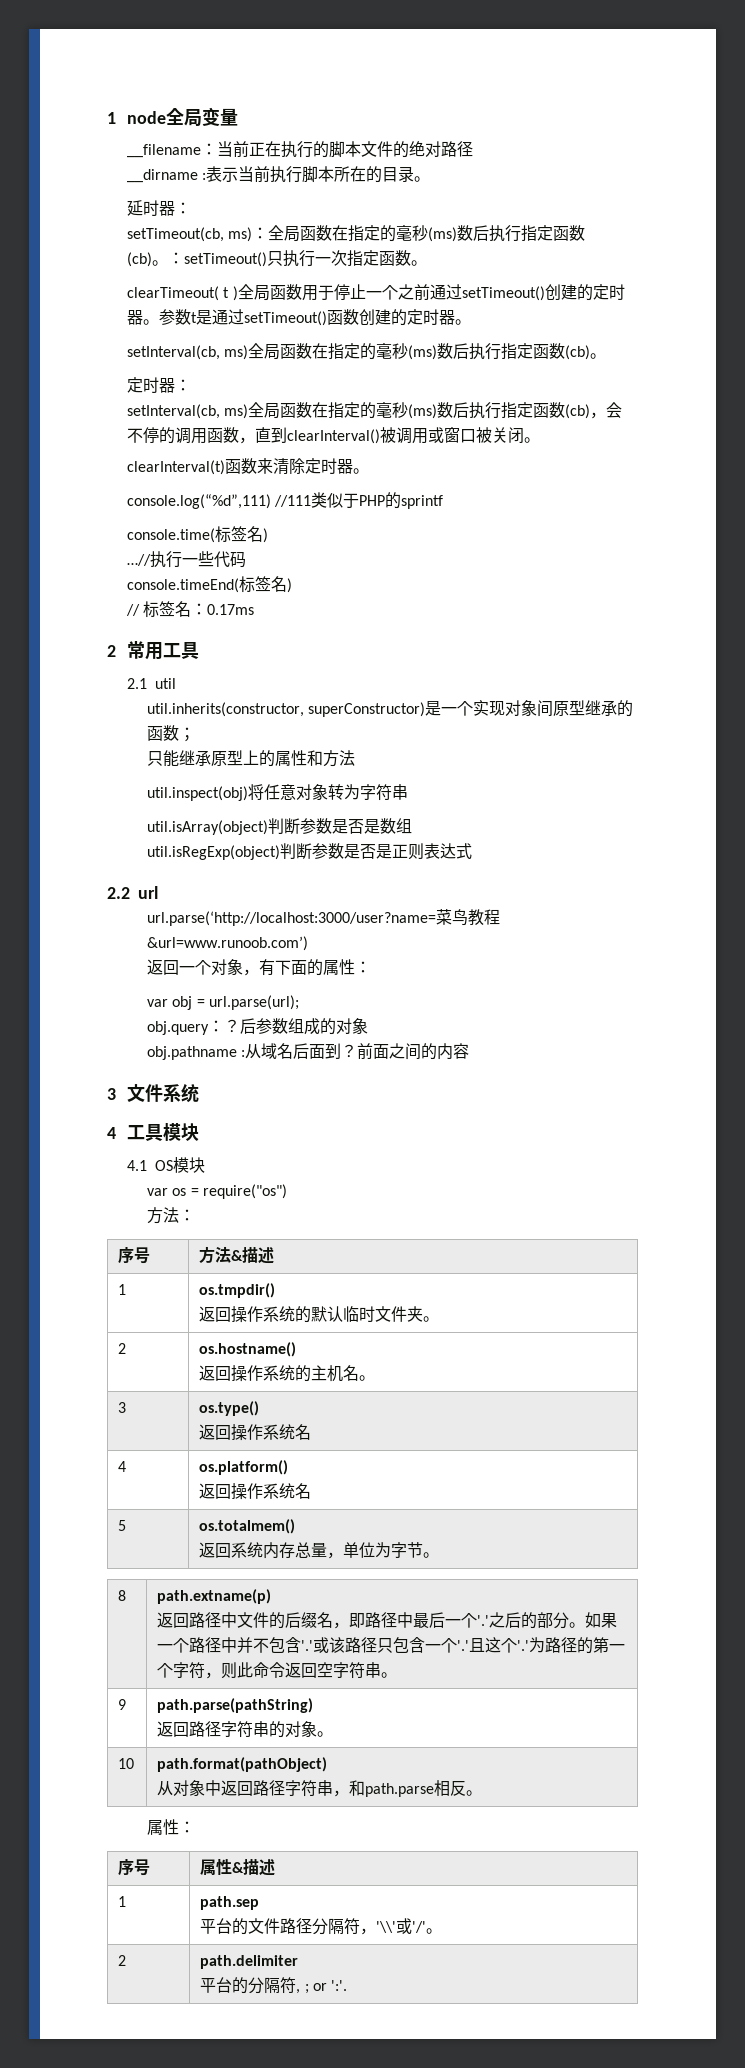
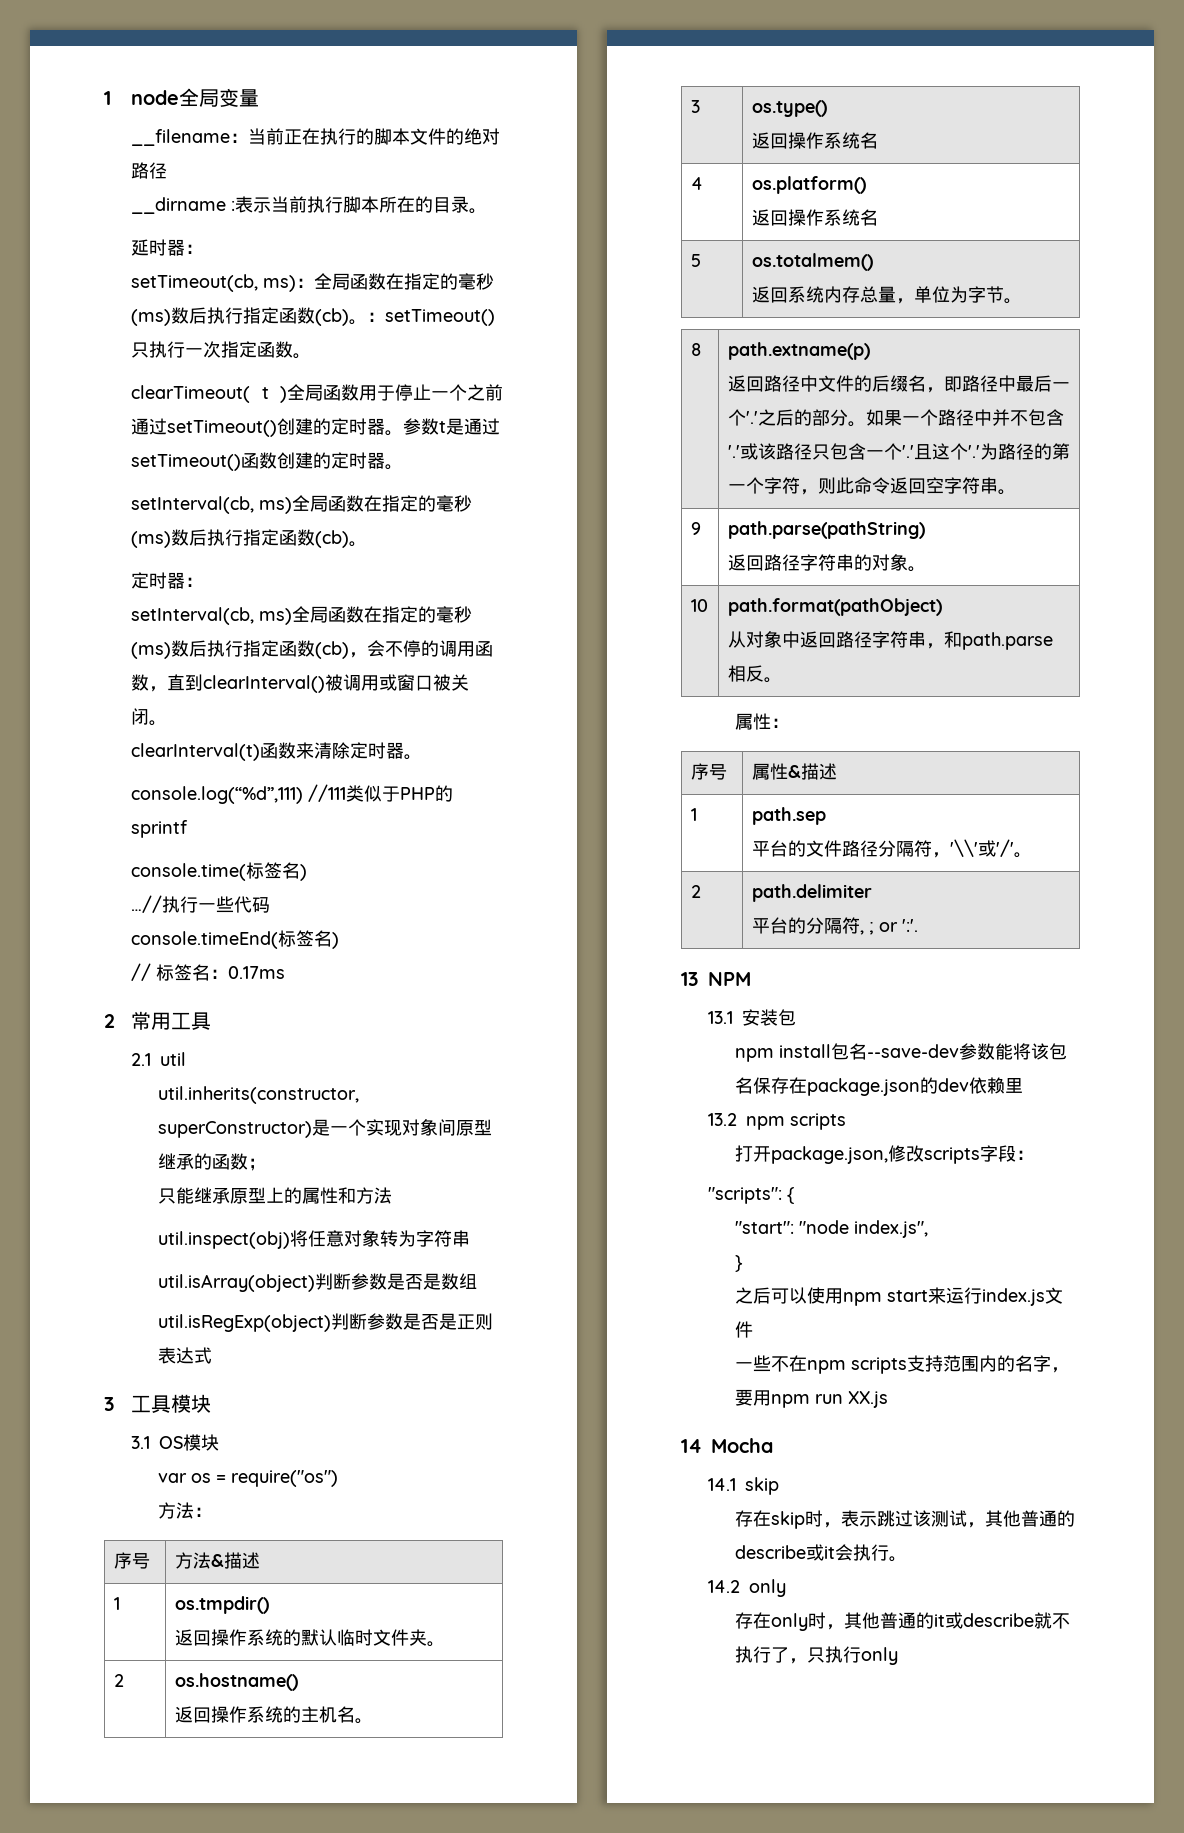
- 2.2 url
- url.parse(‘http://localhost:3000/user?name=菜鸟教程&url=www.runoob.com’)
- 返回一个对象，有下面的属性：
- var obj = url.parse(url);
- obj.query：？后参数组成的对象
- obj.pathname :从域名后面到？前面之间的内容
- 3文件系统
- 4工具模块
+ 3工具模块
- 4.1 OS模块
+ 3.1 OS模块
+ 13 NPM
+ 13.1安装包
+ npm install包名--save-dev参数能将该包名保存在package.json的dev依赖里
+ 13.2 npm scripts
+ 打开package.json,修改scripts字段：
+ "scripts": {
+ "start": "node index.js",
+ }
+ 之后可以使用npm start来运行index.js文件
+ 一些不在npm scripts支持范围内的名字，要用npm run XX.js
+ 14 Mocha
+ 14.1 skip
+ 存在skip时，表示跳过该测试，其他普通的describe或it会执行。
+ 14.2 only
+ 存在only时，其他普通的it或describe就不执行了，只执行only

